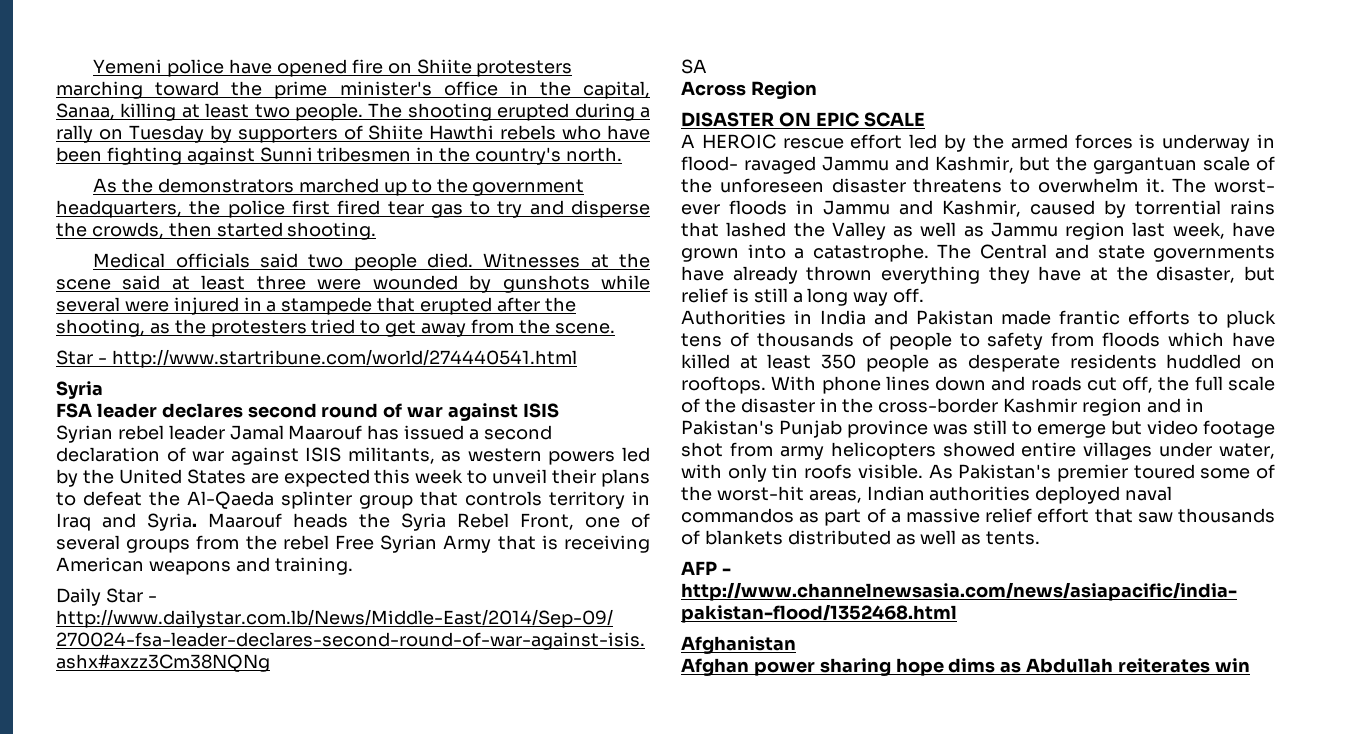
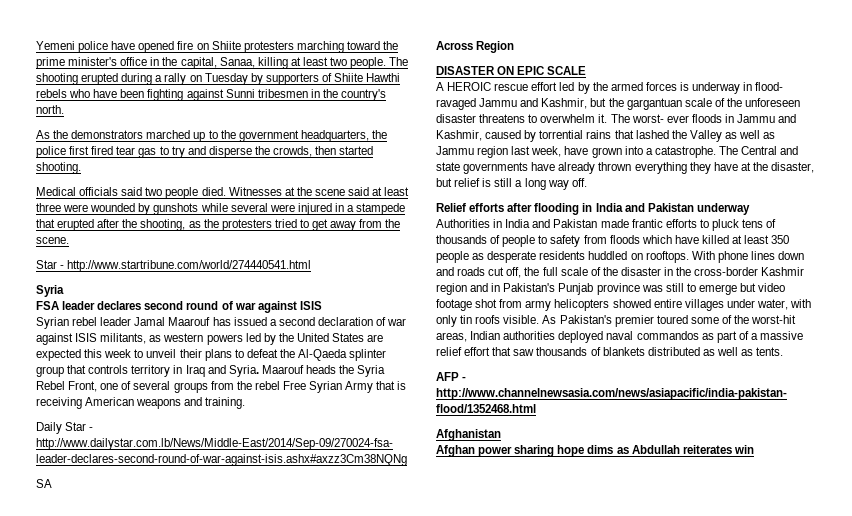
+ Relief efforts after flooding in India and Pakistan underway

